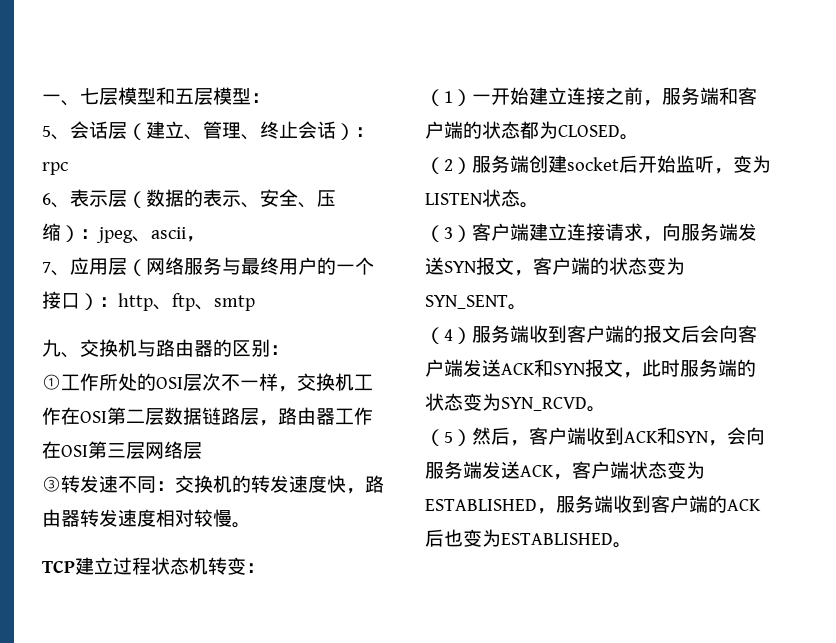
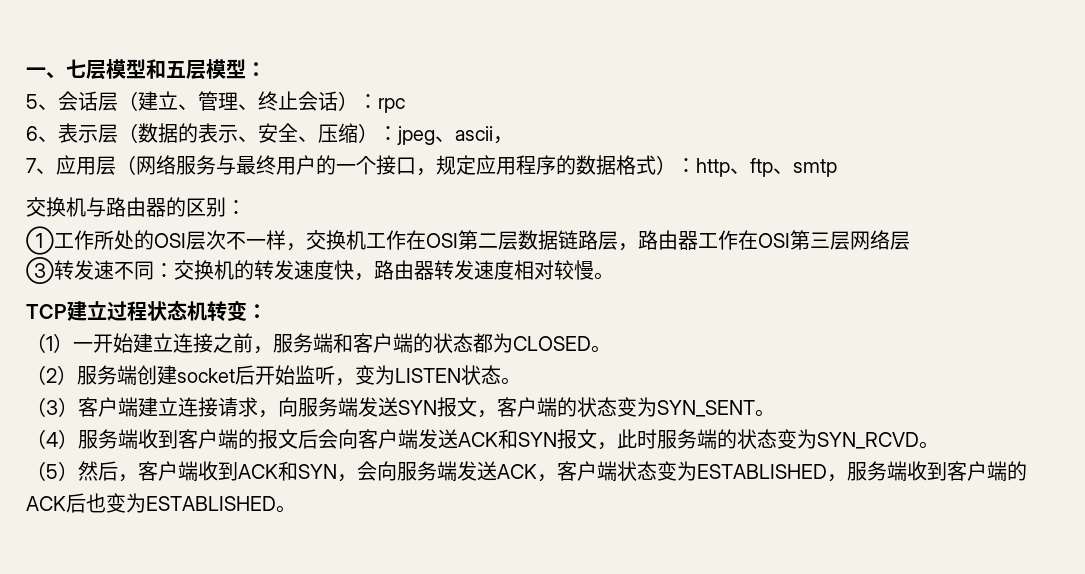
- 7、应用层（网络服务与最终用户的一个接口）：http、ftp、smtp
+ 7、应用层（网络服务与最终用户的一个接口，规定应用程序的数据格式）：http、ftp、smtp
- 九、交换机与路由器的区别：
+ 交换机与路由器的区别：

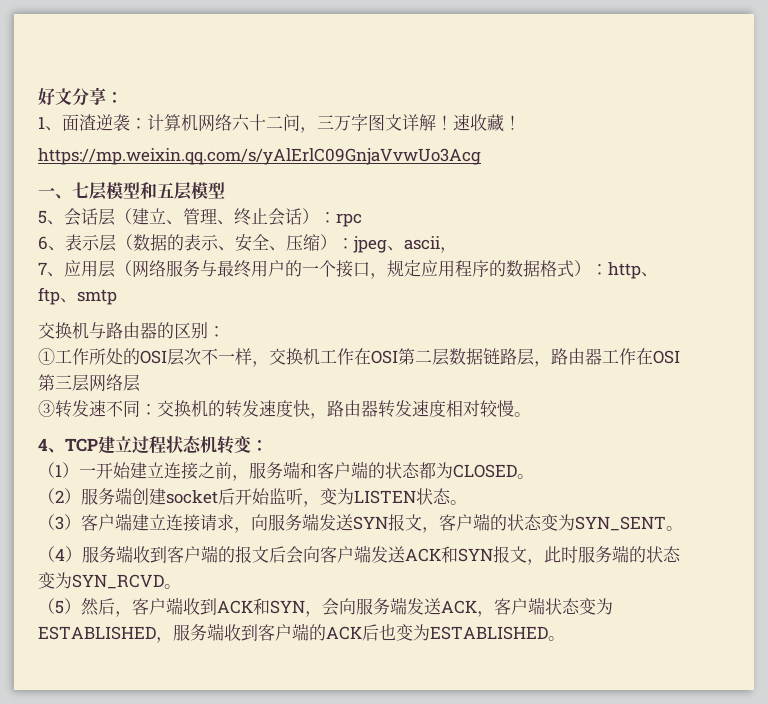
+ 好文分享：
+ 1、面渣逆袭：计算机网络六十二问，三万字图文详解！速收藏！
+ https://mp.weixin.qq.com/s/yAlErlC09GnjaVvwUo3Acg
- 一、七层模型和五层模型：
+ 一、七层模型和五层模型
- TCP建立过程状态机转变：
+ 4、TCP建立过程状态机转变：

